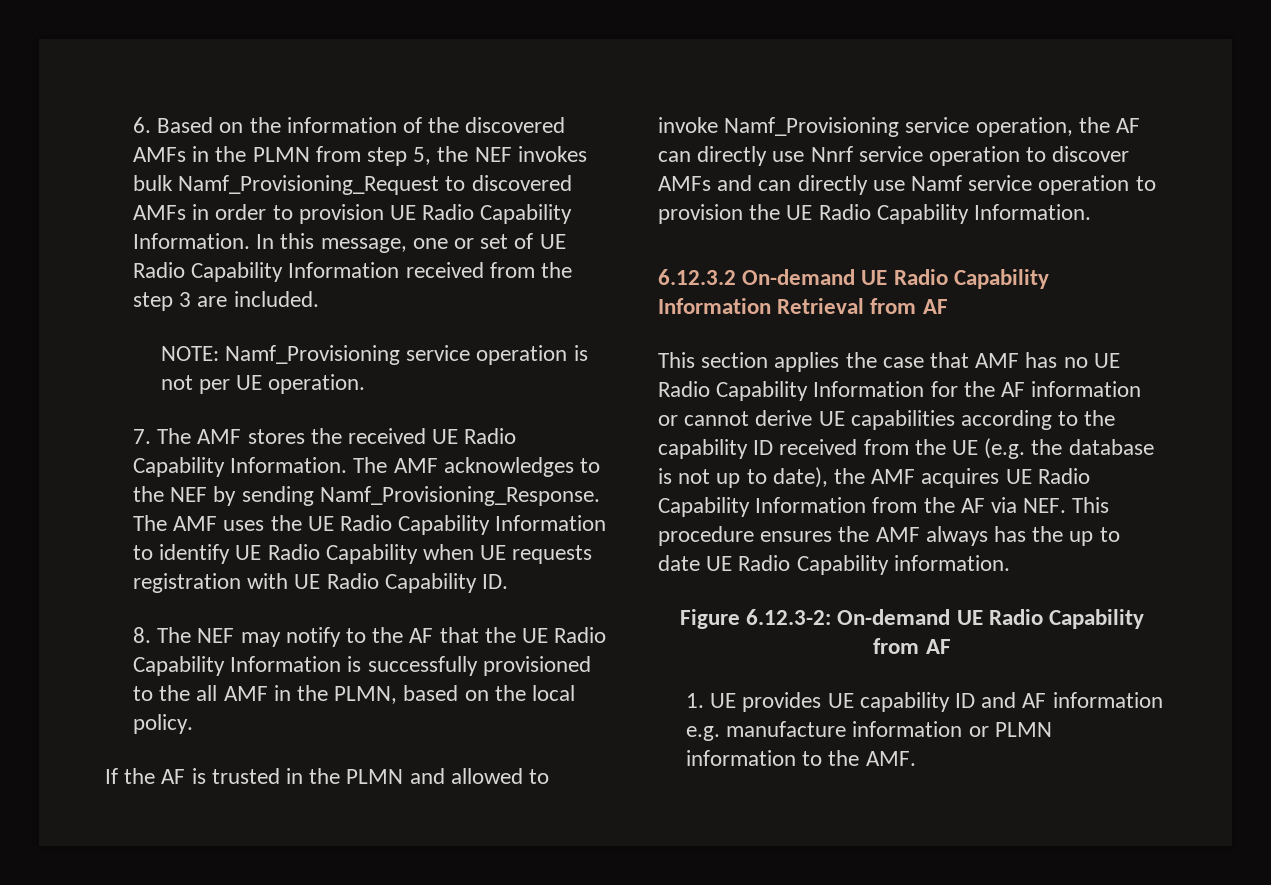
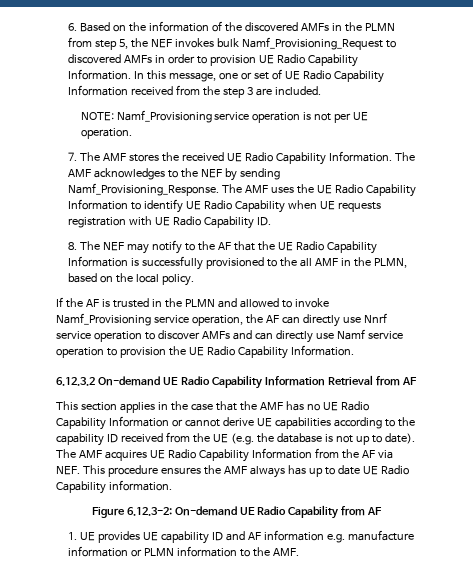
- This section applies the case that AMF has no UE Radio Capability Information for the AF information or cannot derive UE capabilities according to the capability ID received from the UE (e.g. the database is not up to date), the AMF acquires UE Radio Capability Information from the AF via NEF. This procedure ensures the AMF always has the up to date UE Radio Capability information.
+ This section applies in the case that the AMF has no UE Radio Capability Information or cannot derive UE capabilities according to the capability ID received from the UE (e.g. the database is not up to date). The AMF acquires UE Radio Capability Information from the AF via NEF. This procedure ensures the AMF always has up to date UE Radio Capability information.

